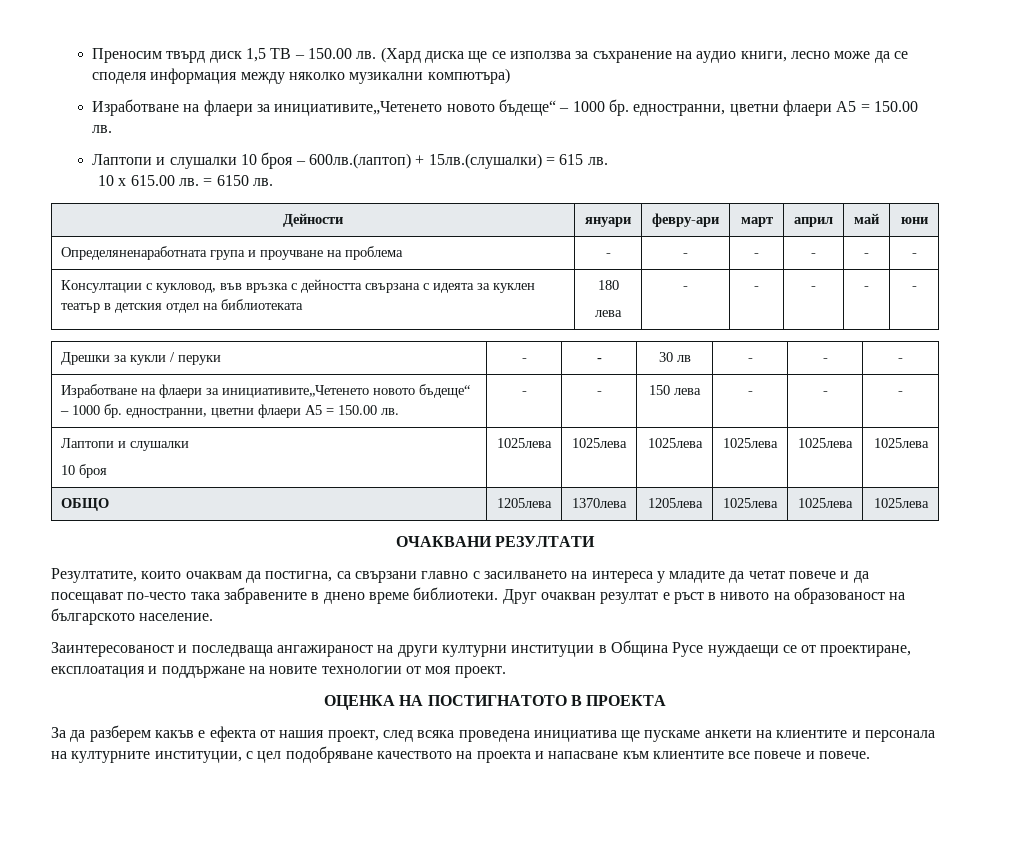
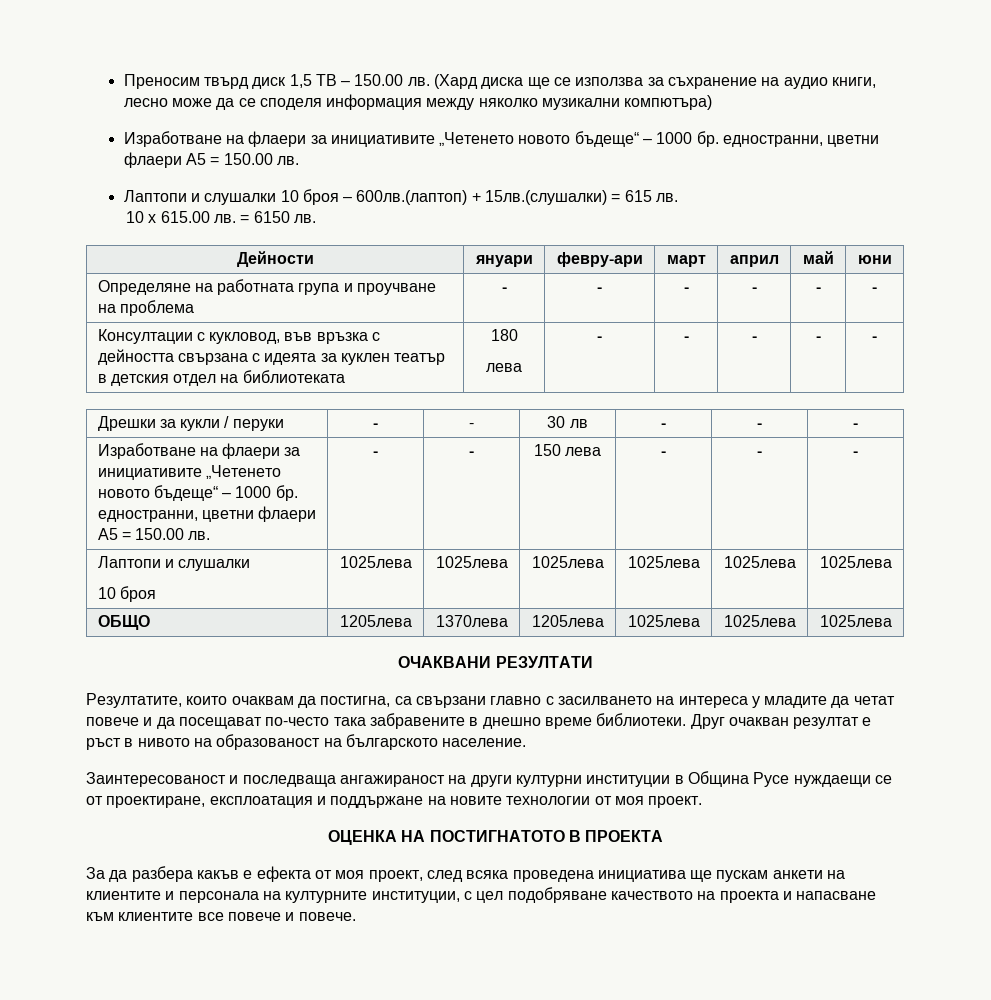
  (Хард диска ще се използва за съхранение на аудио книги, лесно може да се споделя информация между няколко музикални компютъра)
- Изработване на флаери за инициативите„Четенето новото бъдеще“ – 1000 бр. едностранни, цветни флаери А5 = 150.00 лв.
+ Изработване на флаери за инициативите „Четенето новото бъдеще“ – 1000 бр. едностранни, цветни флаери А5 = 150.00 лв.
- Определяненаработната група и проучване на проблема | - | - | - | - | - | -
+ Определяне на работната група и проучване на проблема | - | - | - | - | - | -
- Изработване на флаери за инициативите„Четенето новото бъдеще“ – 1000 бр. едностранни, цветни флаери А5 = 150.00 лв. | - | - | 150 лева | - | - | -
+ Изработване на флаери за инициативите „Четенето новото бъдеще“ – 1000 бр. едностранни, цветни флаери А5 = 150.00 лв. | - | - | 150 лева | - | - | -
- Резултатите, които очаквам да постигна, са свързани главно с засилването на интереса у младите да четат повече и да посещават по-често така забравените в днено време библиотеки.
+ Резултатите, които очаквам да постигна, са свързани главно с засилването на интереса у младите да четат повече и да посещават по-често така забравените в днешно време библиотеки.
- За да разберем какъв е ефекта от нашия проект, след всяка проведена инициатива ще пускаме анкети на клиентите и персонала на културните институции, с цел подобряване качеството на проекта и напасване към клиентите все повече и повече.
+ За да разбера какъв е ефекта от моя проект, след всяка проведена инициатива ще пускам анкети на клиентите и персонала на културните институции, с цел подобряване качеството на проекта и напасване към клиентите все повече и повече.

